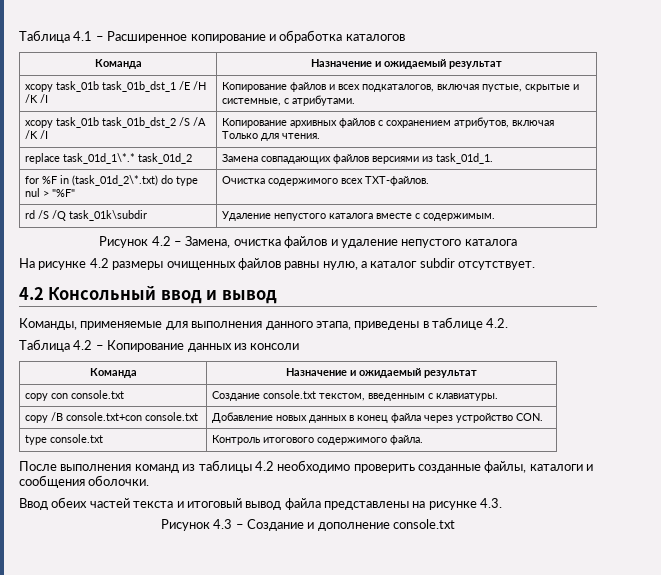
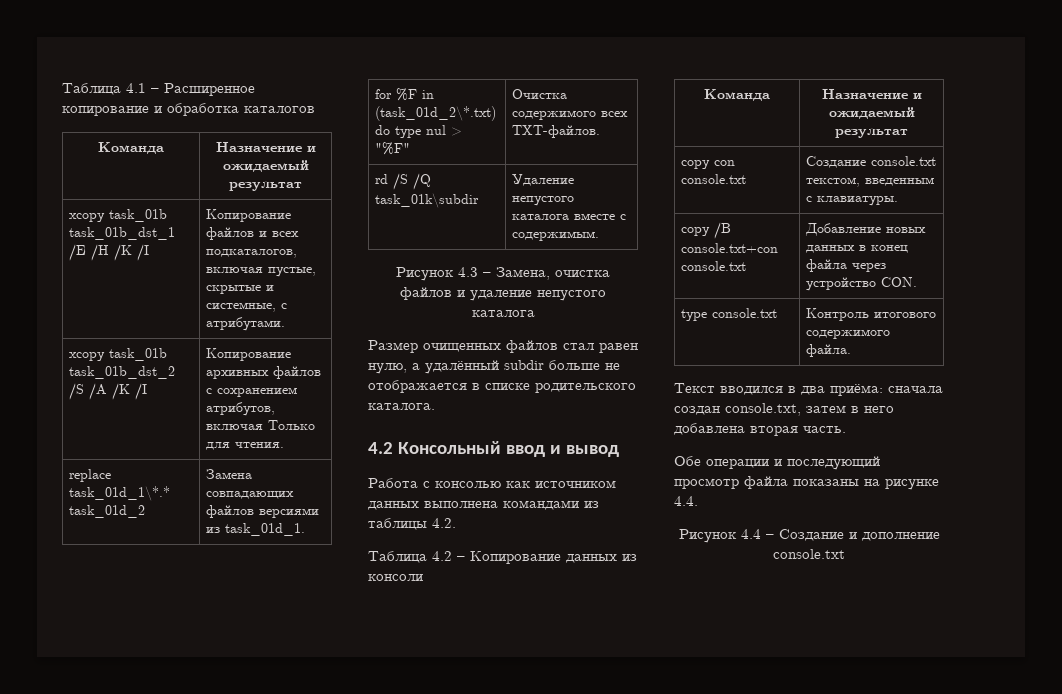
- Рисунок 4.2 – Замена, очистка файлов и удаление непустого каталога
+ Рисунок 4.3 – Замена, очистка файлов и удаление непустого каталога
- На рисунке 4.2 размеры очищенных файлов равны нулю, а каталог subdir отсутствует.
+ Размер очищенных файлов стал равен нулю, а удалённый subdir больше не отображается в списке родительского каталога.
- Команды, применяемые для выполнения данного этапа, приведены в таблице 4.2.
+ Работа с консолью как источником данных выполнена командами из таблицы 4.2.
- После выполнения команд из таблицы 4.2 необходимо проверить созданные файлы, каталоги и сообщения оболочки.
- Ввод обеих частей текста и итоговый вывод файла представлены на рисунке 4.3.
- Рисунок 4.3 – Создание и дополнение console.txt
+ Текст вводился в два приёма: сначала создан console.txt, затем в него добавлена вторая часть.
+ Обе операции и последующий просмотр файла показаны на рисунке 4.4.
+ Рисунок 4.4 – Создание и дополнение console.txt

